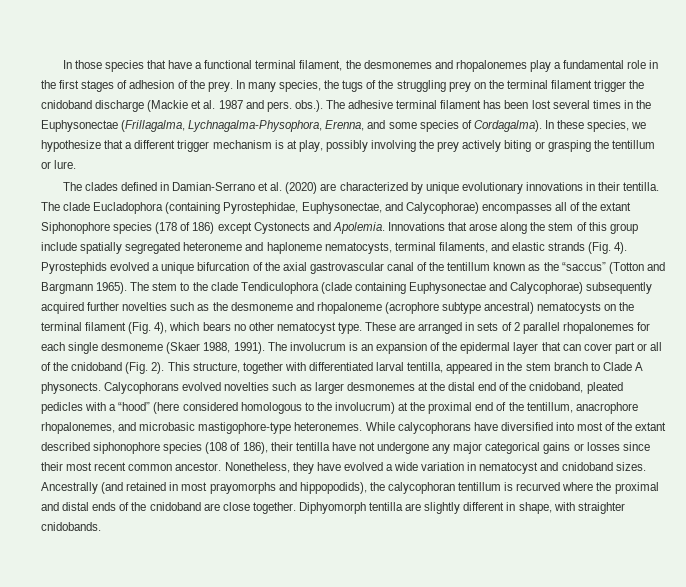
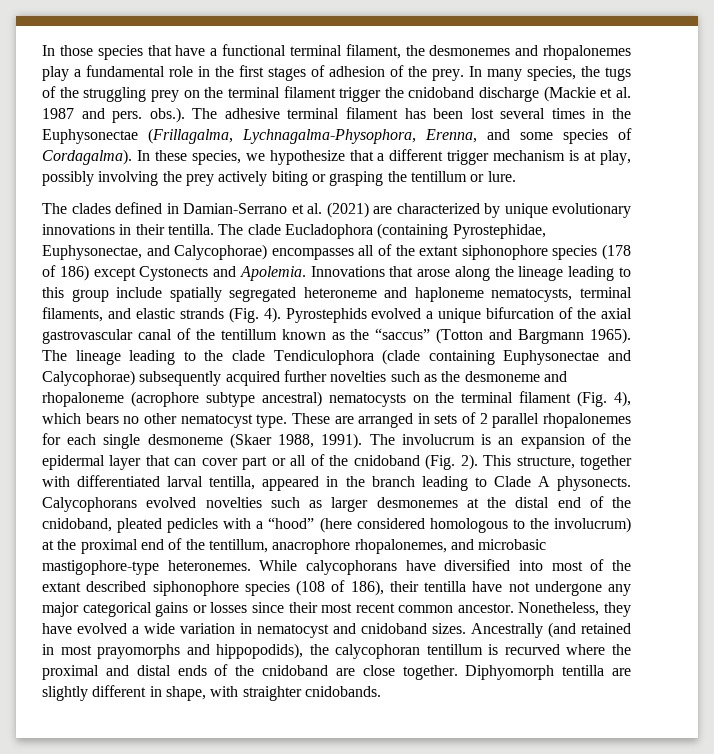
- The clades defined in Damian-Serrano et al. (2020) are characterized by unique evolutionary innovations in their tentilla.
+ The clades defined in Damian-Serrano et al. (2021) are characterized by unique evolutionary innovations in their tentilla.
- The clade Eucladophora (containing Pyrostephidae, Euphysonectae, and Calycophorae) encompasses all of the extant Siphonophore species (178 of 186) except Cystonects and Apolemia.
+ The clade Eucladophora (containing Pyrostephidae, Euphysonectae, and Calycophorae) encompasses all of the extant siphonophore species (178 of 186) except Cystonects and Apolemia.
- Innovations that arose along the stem of this group include spatially segregated heteroneme and haploneme nematocysts, terminal filaments, and elastic strands (Fig. 4).
+ Innovations that arose along the lineage leading to this group include spatially segregated heteroneme and haploneme nematocysts, terminal filaments, and elastic strands (Fig. 4).
- The stem to the clade Tendiculophora (clade containing Euphysonectae and Calycophorae) subsequently acquired further novelties such as the desmoneme and rhopaloneme (acrophore subtype ancestral) nematocysts on the terminal filament (Fig. 4), which bears no other nematocyst type.
+ The lineage leading to the clade Tendiculophora (clade containing Euphysonectae and Calycophorae) subsequently acquired further novelties such as the desmoneme and rhopaloneme (acrophore subtype ancestral) nematocysts on the terminal filament (Fig. 4), which bears no other nematocyst type.
- This structure, together with differentiated larval tentilla, appeared in the stem branch to Clade A physonects.
+ This structure, together with differentiated larval tentilla, appeared in the branch leading to Clade A physonects.

